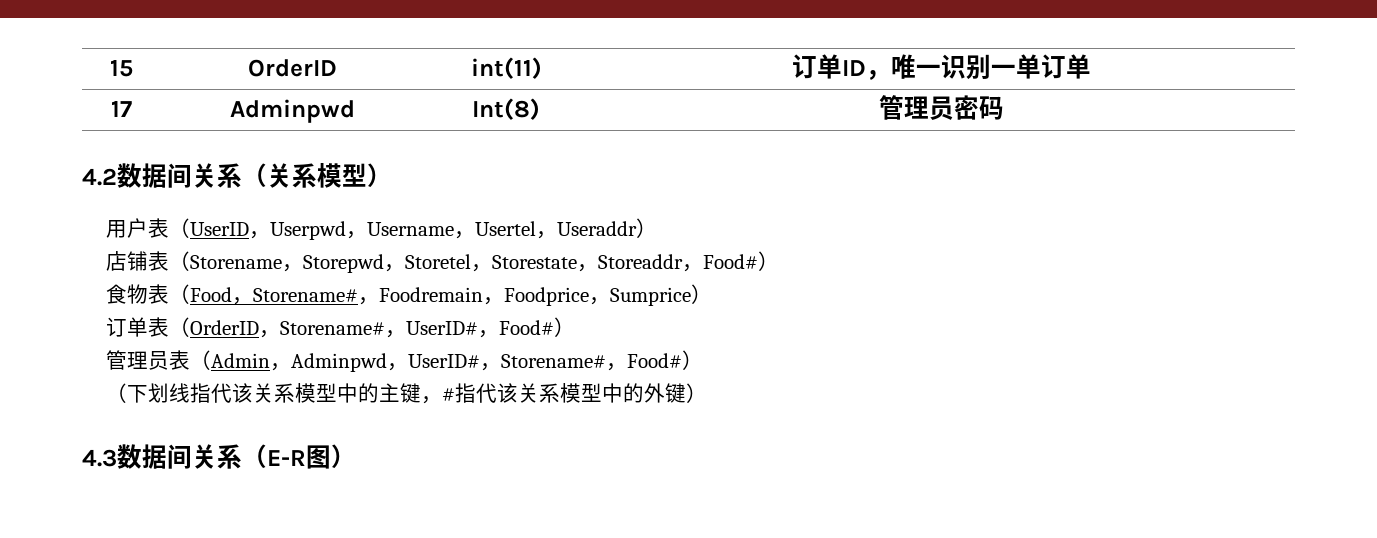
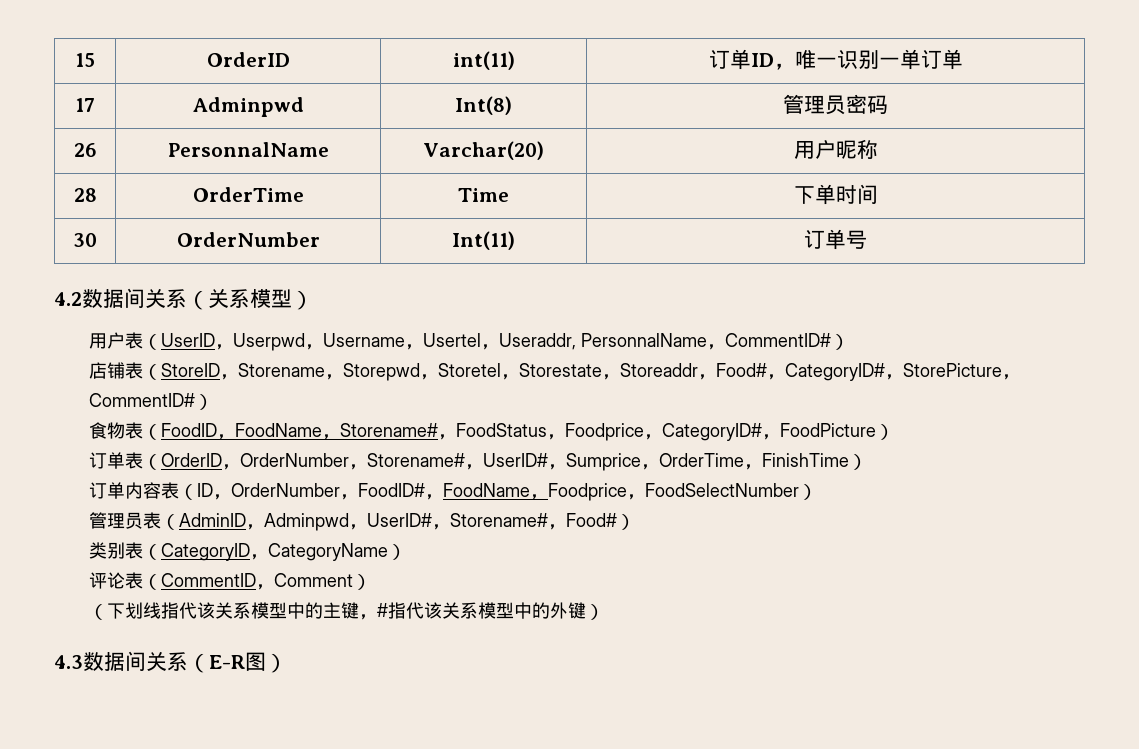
+ 26 | PersonnalName | Varchar(20) | 用户昵称
+ 28 | OrderTime | Time | 下单时间
+ 30 | OrderNumber | Int(11) | 订单号
- 用户表（UserID，Userpwd，Username，Usertel，Useraddr）
+ 用户表（UserID，Userpwd，Username，Usertel，Useraddr, PersonnalName，CommentID#）
- 店铺表（Storename，Storepwd，Storetel，Storestate，Storeaddr，Food#）
+ 店铺表（StoreID，Storename，Storepwd，Storetel，Storestate，Storeaddr，Food#，CategoryID#，StorePicture，CommentID#）
- 食物表（Food，Storename#，Foodremain，Foodprice，Sumprice）
+ 食物表（FoodID，FoodName，Storename#，FoodStatus，Foodprice，CategoryID#，FoodPicture）
- 订单表（OrderID，Storename#，UserID#，Food#）
+ 订单表（OrderID，OrderNumber，Storename#，UserID#，Sumprice，OrderTime，FinishTime）
+ 订单内容表（ID，OrderNumber，FoodID#，FoodName，Foodprice，FoodSelectNumber）
- 管理员表（Admin，Adminpwd，UserID#，Storename#，Food#）
+ 管理员表（AdminID，Adminpwd，UserID#，Storename#，Food#）
+ 类别表（CategoryID，CategoryName）
+ 评论表（CommentID，Comment）

